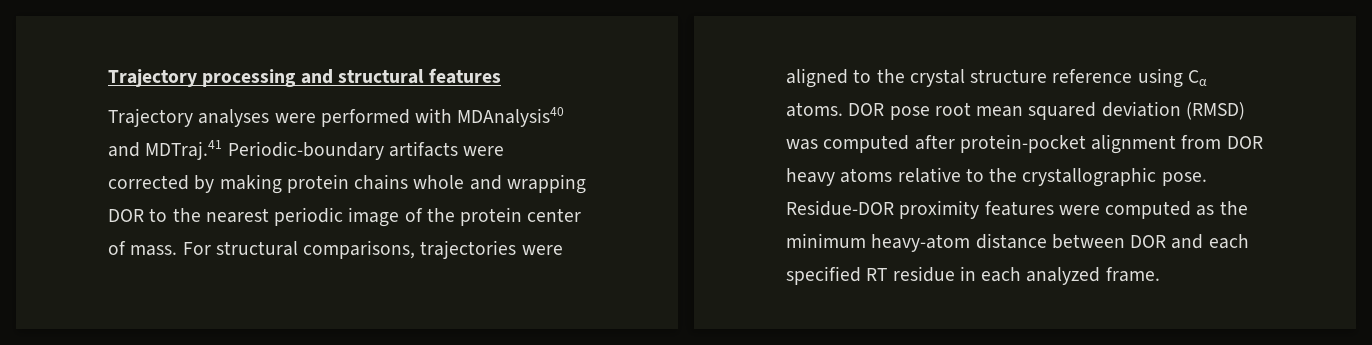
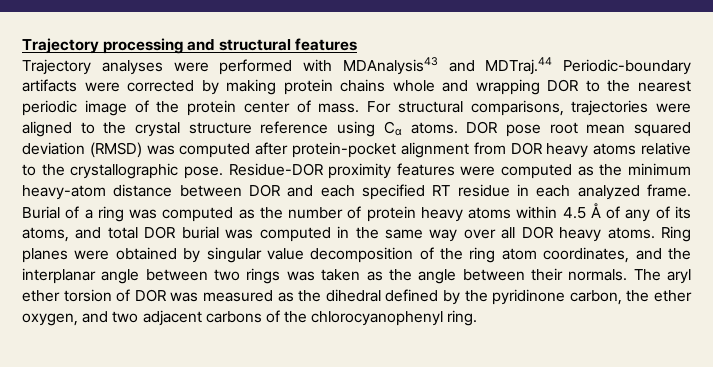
- Trajectory analyses were performed with MDAnalysis40 and MDTraj.41 Periodic-boundary artifacts were corrected by making protein chains whole and wrapping DOR to the nearest periodic image of the protein center of mass.
+ Trajectory analyses were performed with MDAnalysis43 and MDTraj.44 Periodic-boundary artifacts were corrected by making protein chains whole and wrapping DOR to the nearest periodic image of the protein center of mass.
+ Burial of a ring was computed as the number of protein heavy atoms within 4.5 Å of any of its atoms, and total DOR burial was computed in the same way over all DOR heavy atoms. Ring planes were obtained by singular value decomposition of the ring atom coordinates, and the interplanar angle between two rings was taken as the angle between their normals. The aryl ether torsion of DOR was measured as the dihedral defined by the pyridinone carbon, the ether oxygen, and two adjacent carbons of the chlorocyanophenyl ring.

